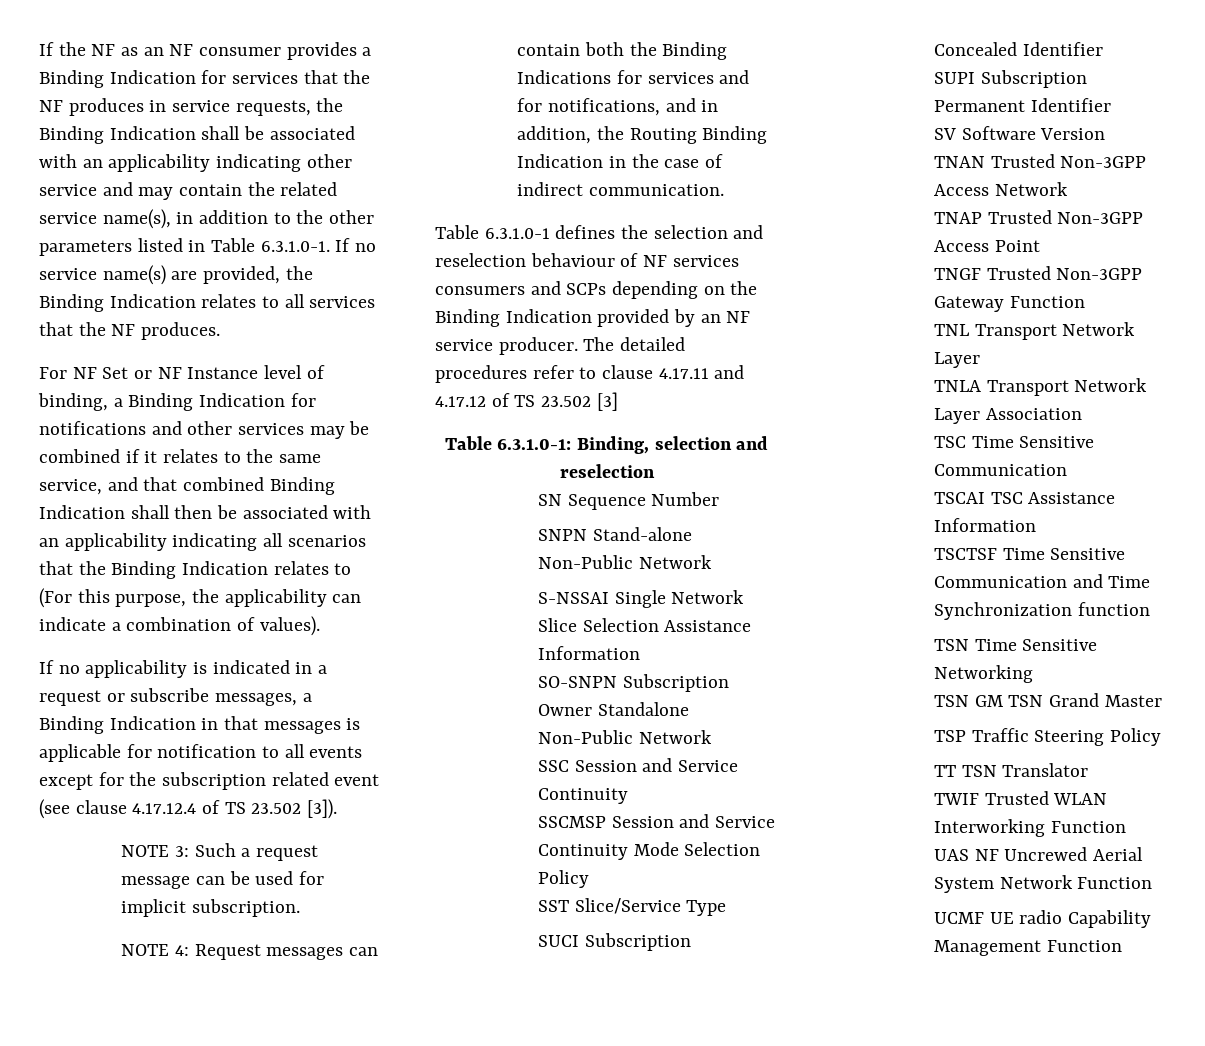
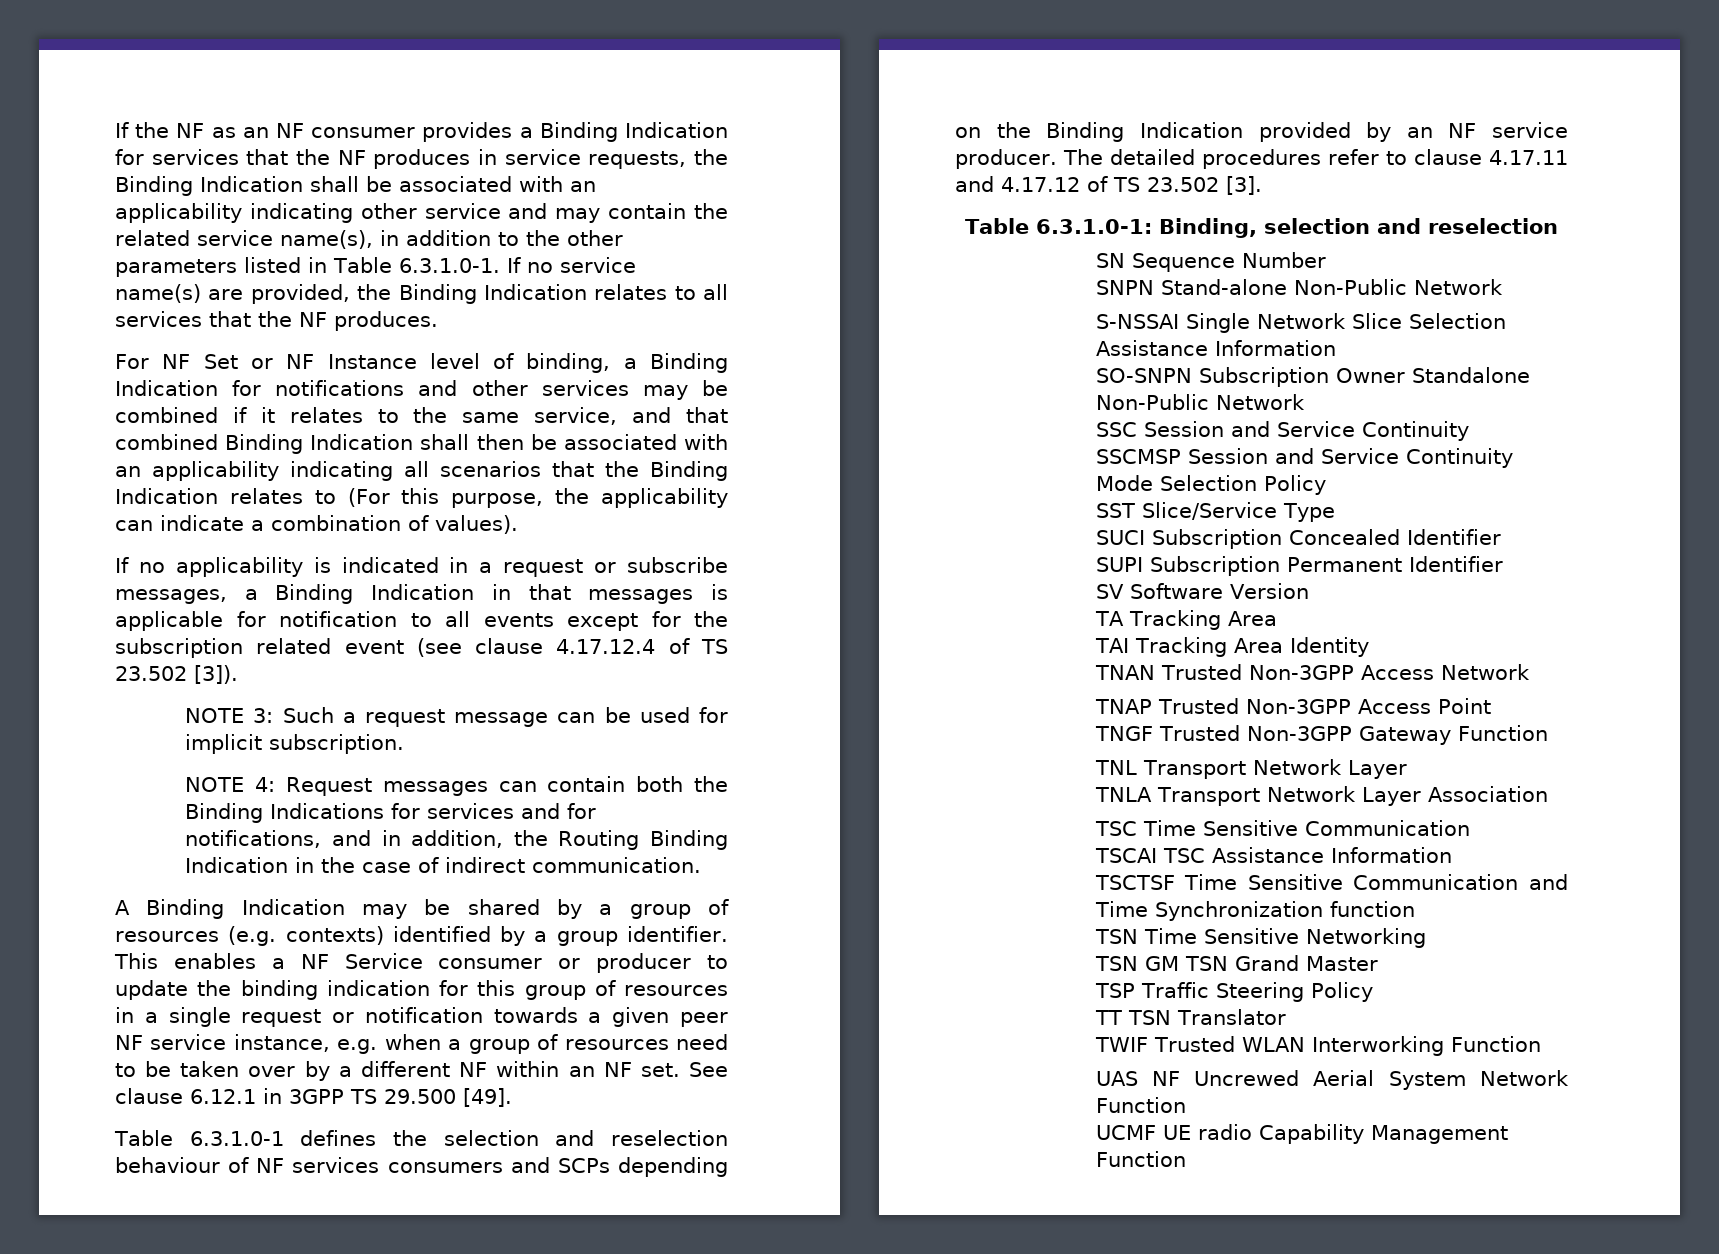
+ A Binding Indication may be shared by a group of resources (e.g. contexts) identified by a group identifier. This enables a NF Service consumer or producer to update the binding indication for this group of resources in a single request or notification towards a given peer NF service instance, e.g. when a group of resources need to be taken over by a different NF within an NF set. See clause 6.12.1 in 3GPP TS 29.500 [49].
- The detailed procedures refer to clause 4.17.11 and 4.17.12 of TS 23.502 [3]
+ The detailed procedures refer to clause 4.17.11 and 4.17.12 of TS 23.502 [3].
+ TA Tracking Area
+ TAI Tracking Area Identity

